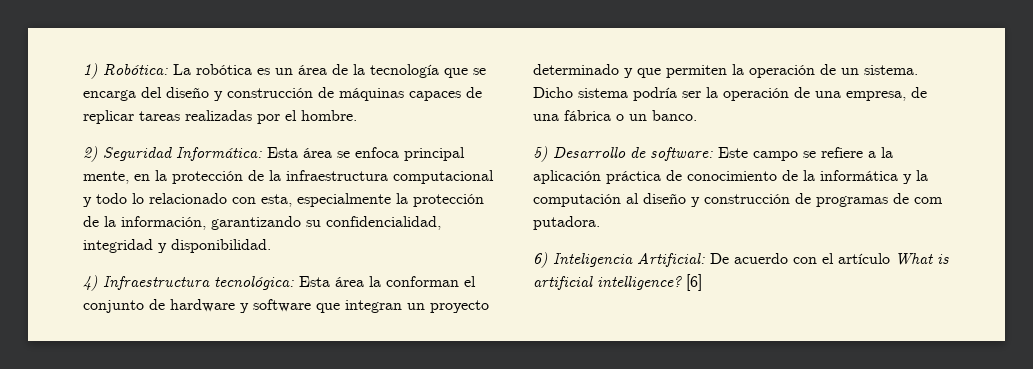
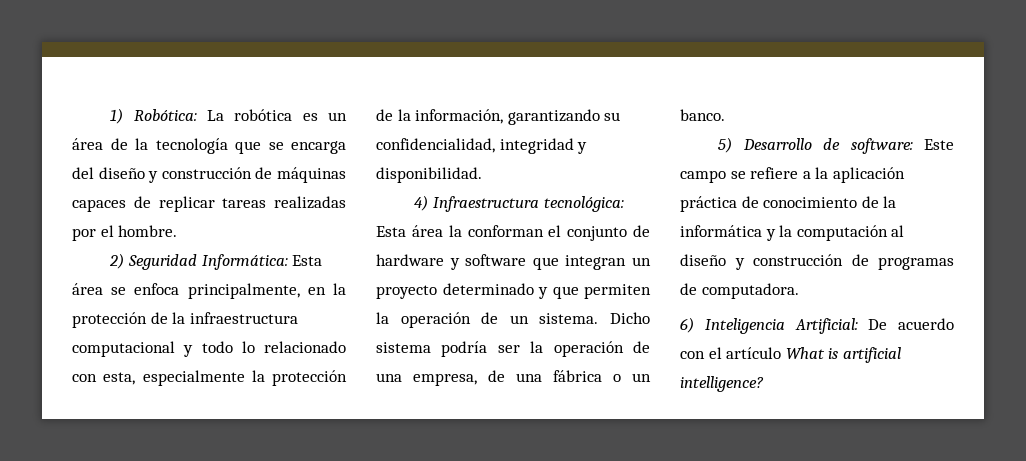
- 2) Seguridad Informática: Esta área se enfoca principal mente, en la protección de la infraestructura computacional y todo lo relacionado con esta, especialmente la protección de la información, garantizando su confidencialidad, integridad y disponibilidad.
+ 2) Seguridad Informática: Esta área se enfoca principalmente, en la protección de la infraestructura computacional y todo lo relacionado con esta, especialmente la protección de la información, garantizando su confidencialidad, integridad y disponibilidad.
- 5) Desarrollo de software: Este campo se refiere a la aplicación práctica de conocimiento de la informática y la computación al diseño y construcción de programas de com putadora.
+ 5) Desarrollo de software: Este campo se refiere a la aplicación práctica de conocimiento de la informática y la computación al diseño y construcción de programas de computadora.
- [6]

